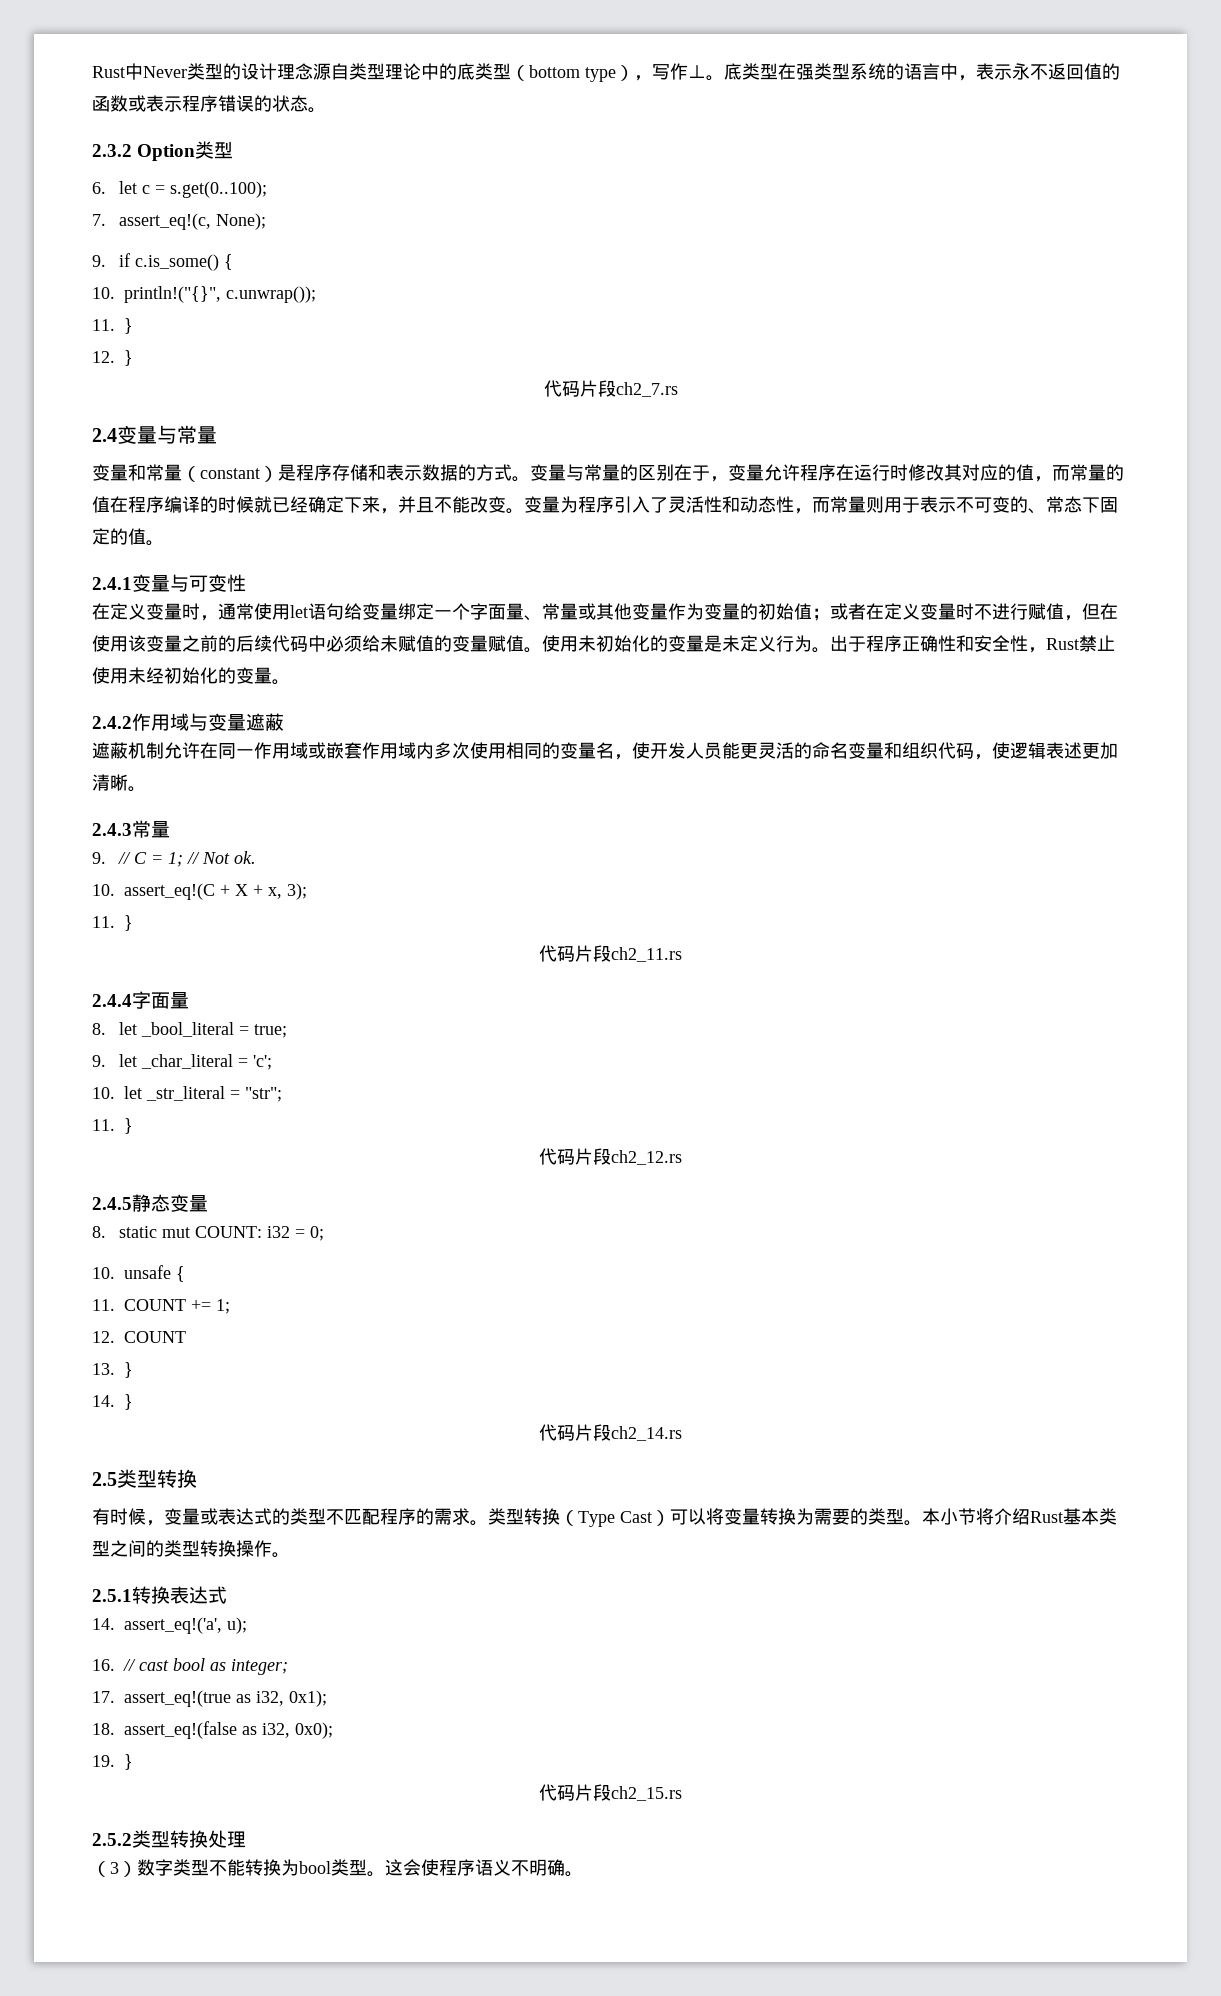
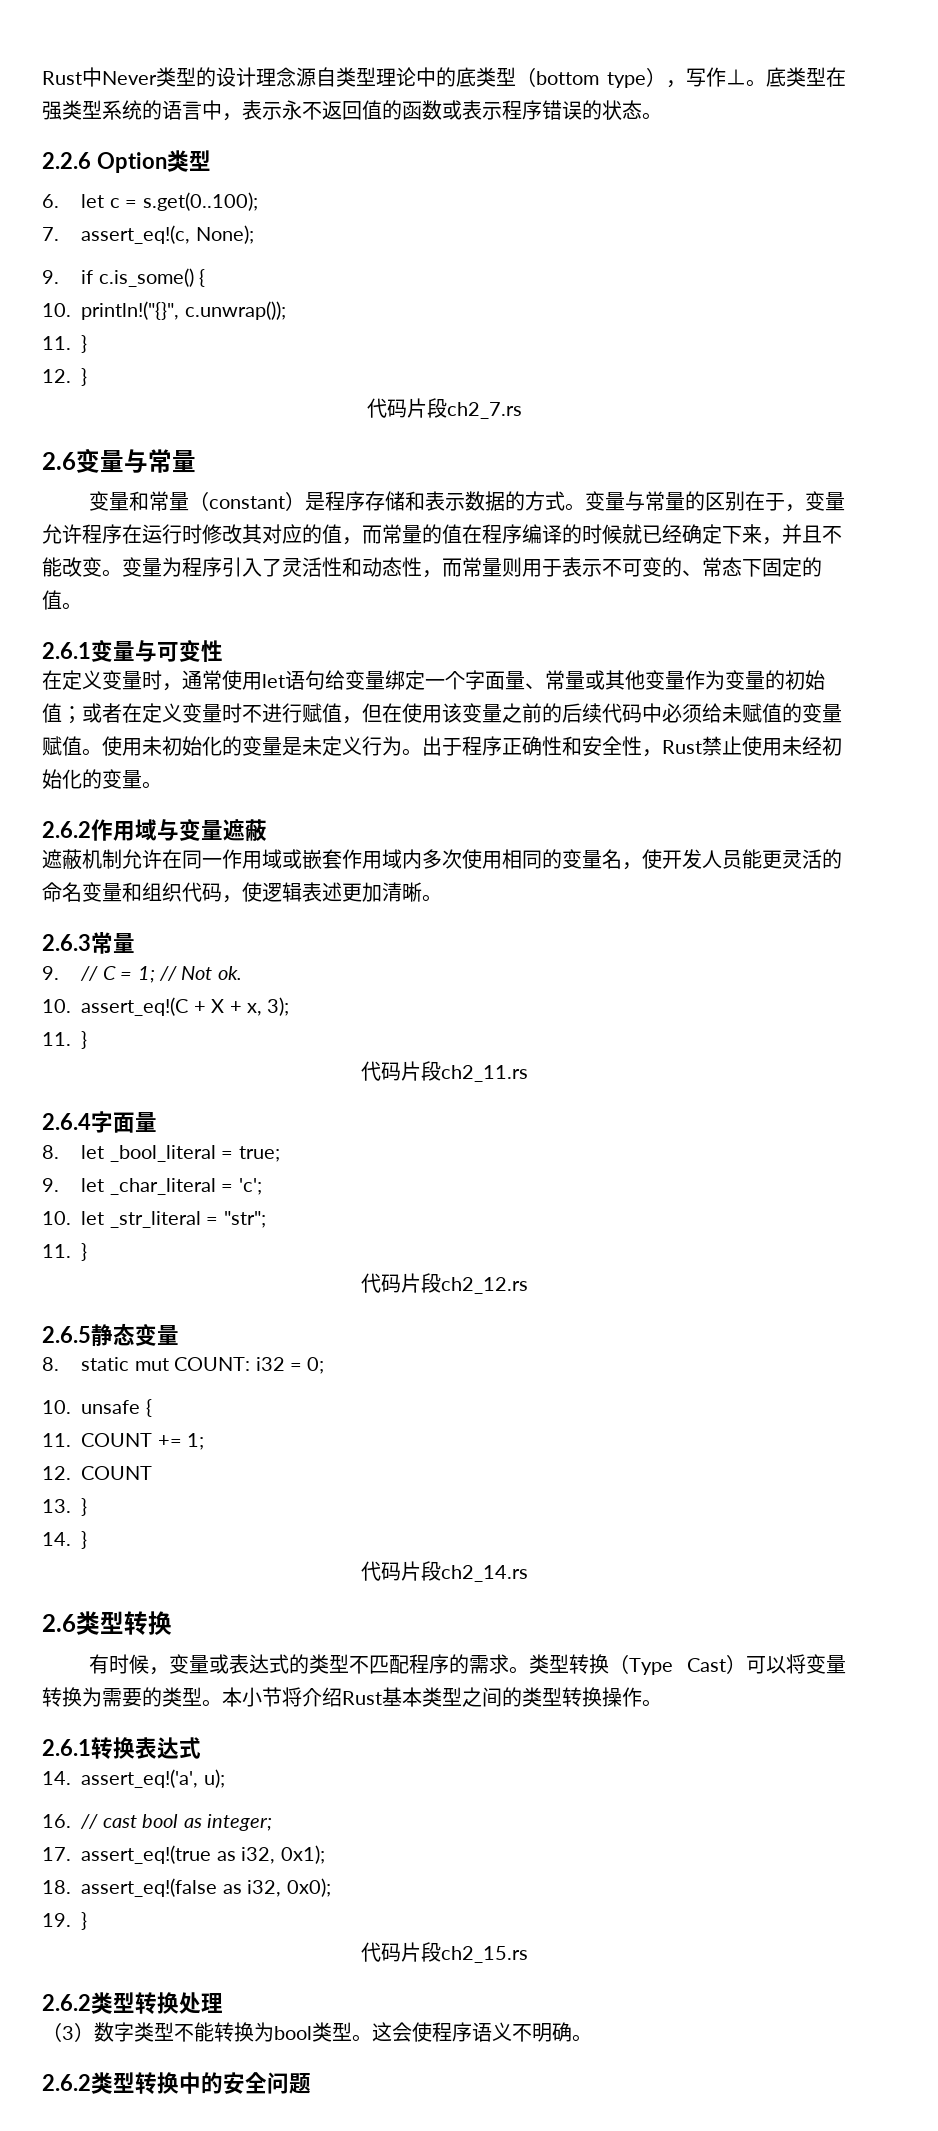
- 2.3.2 Option类型
+ 2.2.6 Option类型
- 2.4变量与常量
+ 2.6变量与常量
- 2.4.1变量与可变性
+ 2.6.1变量与可变性
- 2.4.2作用域与变量遮蔽
+ 2.6.2作用域与变量遮蔽
- 2.4.3常量
+ 2.6.3常量
- 2.4.4字面量
+ 2.6.4字面量
- 2.4.5静态变量
+ 2.6.5静态变量
- 2.5类型转换
+ 2.6类型转换
- 2.5.1转换表达式
+ 2.6.1转换表达式
- 2.5.2类型转换处理
+ 2.6.2类型转换处理
+ 2.6.2类型转换中的安全问题

